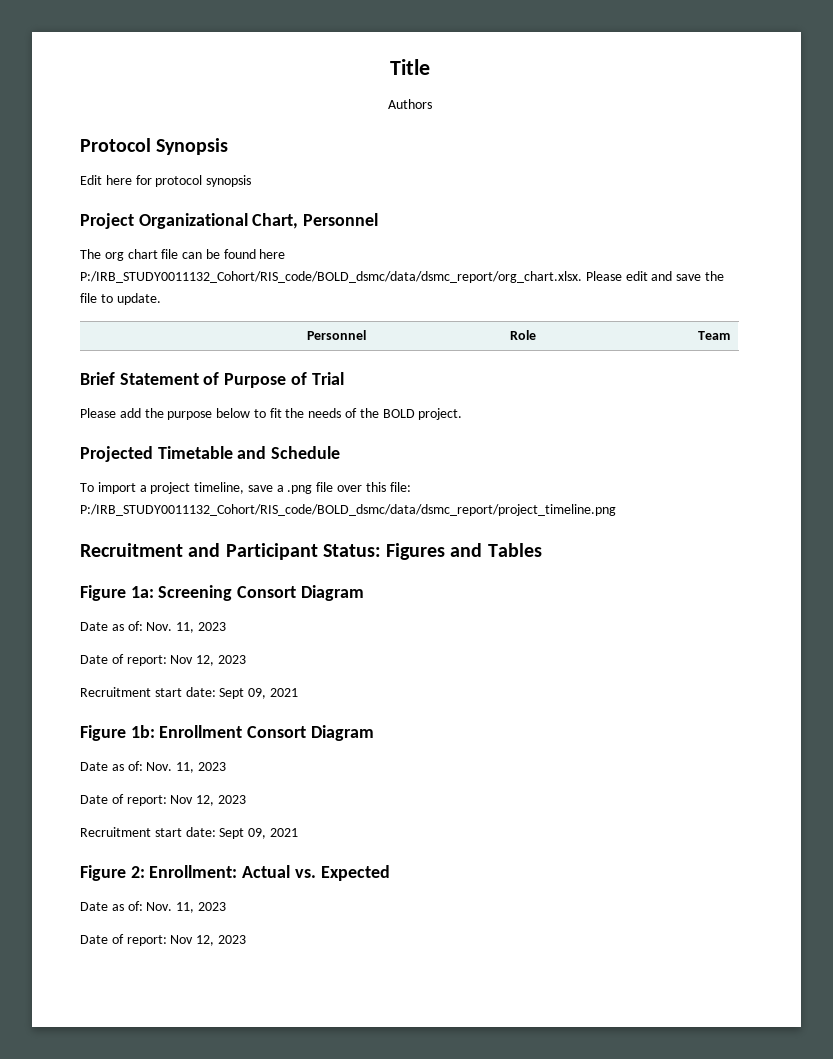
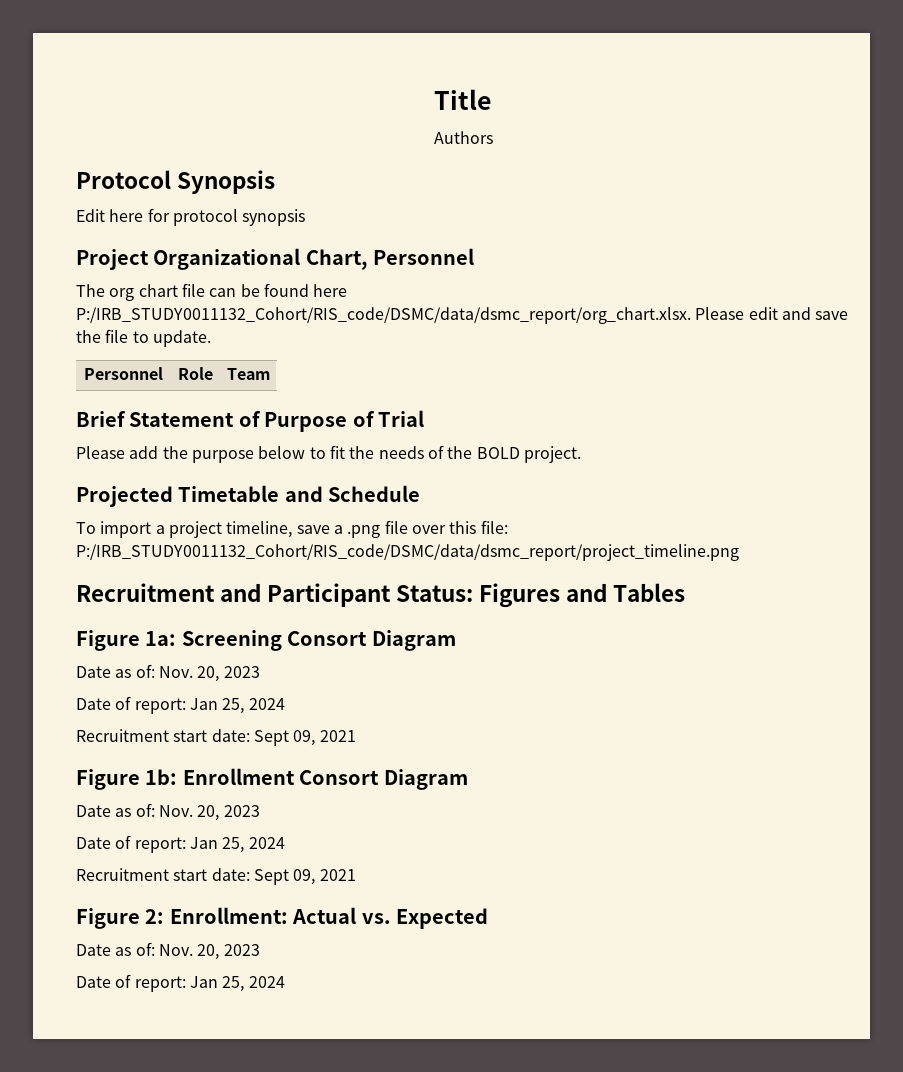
- The org chart file can be found here P:/IRB_STUDY0011132_Cohort/RIS_code/BOLD_dsmc/data/dsmc_report/org_chart.xlsx. Please edit and save the file to update.
+ The org chart file can be found here P:/IRB_STUDY0011132_Cohort/RIS_code/DSMC/data/dsmc_report/org_chart.xlsx. Please edit and save the file to update.
- To import a project timeline, save a .png file over this file: P:/IRB_STUDY0011132_Cohort/RIS_code/BOLD_dsmc/data/dsmc_report/project_timeline.png
+ To import a project timeline, save a .png file over this file: P:/IRB_STUDY0011132_Cohort/RIS_code/DSMC/data/dsmc_report/project_timeline.png
  Figure 1a: Screening Consort Diagram
- Date as of: Nov. 11, 2023
- Date of report: Nov 12, 2023
+ Date as of: Nov. 20, 2023
+ Date of report: Jan 25, 2024
  Figure 1b: Enrollment Consort Diagram
- Date as of: Nov. 11, 2023
- Date of report: Nov 12, 2023
+ Date as of: Nov. 20, 2023
+ Date of report: Jan 25, 2024
  Figure 2: Enrollment: Actual vs. Expected
- Date as of: Nov. 11, 2023
- Date of report: Nov 12, 2023
+ Date as of: Nov. 20, 2023
+ Date of report: Jan 25, 2024

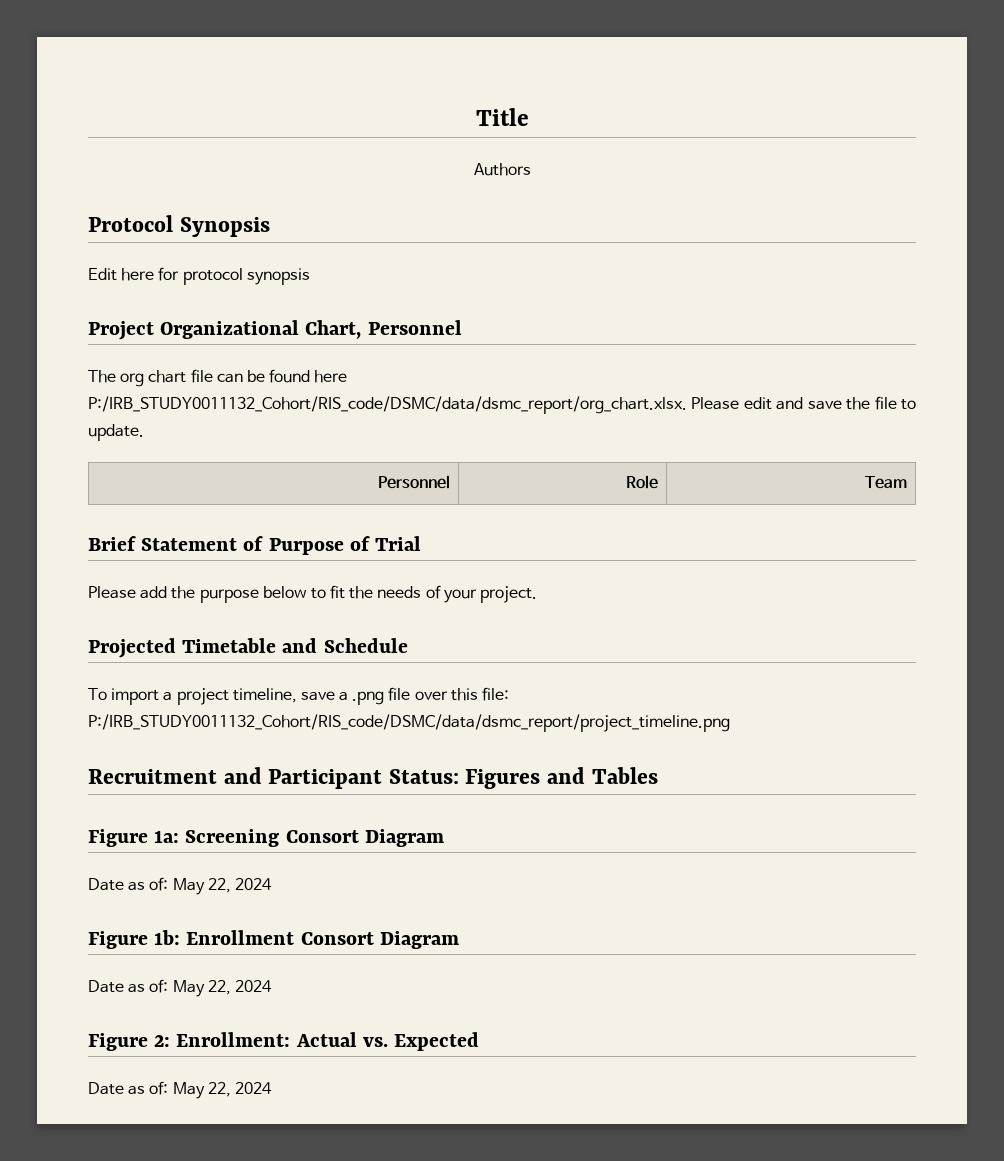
- Please add the purpose below to fit the needs of the BOLD project.
+ Please add the purpose below to fit the needs of your project.
  Figure 1a: Screening Consort Diagram
- Date as of: Nov. 20, 2023
- Date of report: Jan 25, 2024
- Recruitment start date: Sept 09, 2021
+ Date as of: May 22, 2024
  Figure 1b: Enrollment Consort Diagram
- Date as of: Nov. 20, 2023
- Date of report: Jan 25, 2024
- Recruitment start date: Sept 09, 2021
+ Date as of: May 22, 2024
  Figure 2: Enrollment: Actual vs. Expected
- Date as of: Nov. 20, 2023
- Date of report: Jan 25, 2024
+ Date as of: May 22, 2024

